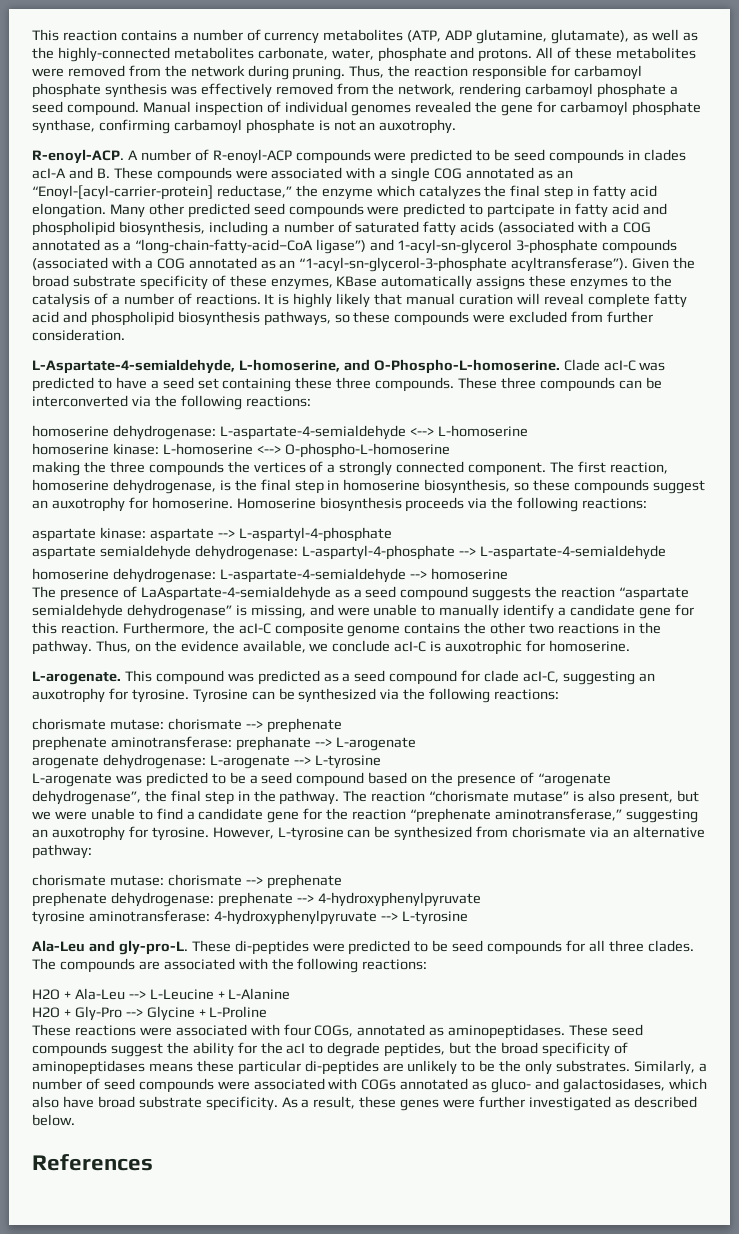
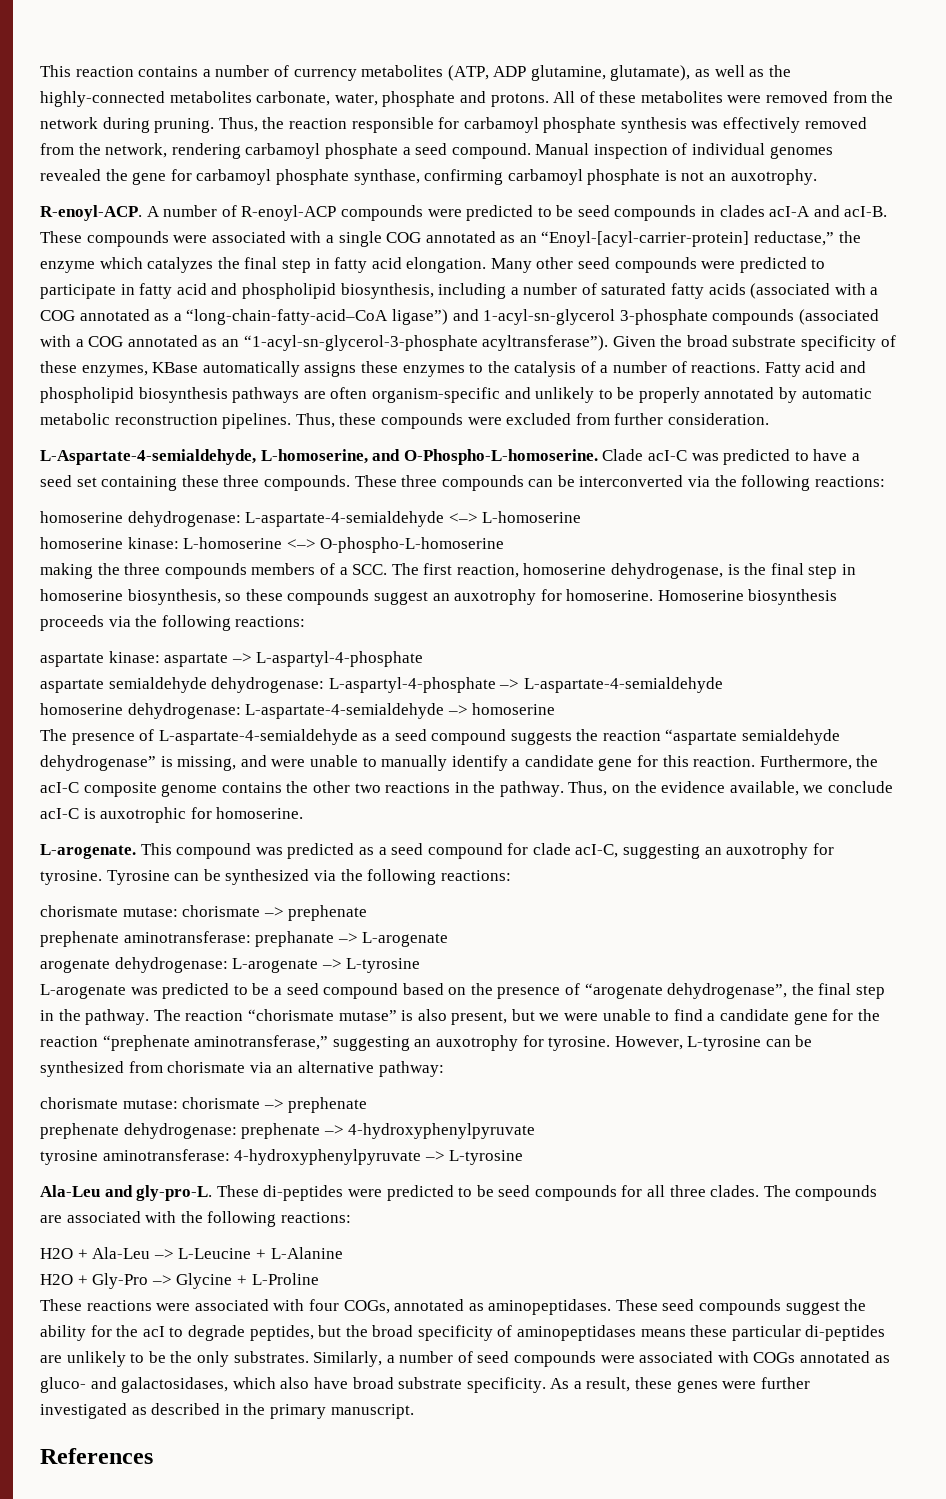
- A number of R-enoyl-ACP compounds were predicted to be seed compounds in clades acI-A and B. These compounds were associated with a single COG annotated as an “Enoyl-[acyl-carrier-protein] reductase,” the enzyme which catalyzes the final step in fatty acid elongation.
+ A number of R-enoyl-ACP compounds were predicted to be seed compounds in clades acI-A and acI-B. These compounds were associated with a single COG annotated as an “Enoyl-[acyl-carrier-protein] reductase,” the enzyme which catalyzes the final step in fatty acid elongation.
- Many other predicted seed compounds were predicted to partcipate in fatty acid and phospholipid biosynthesis, including a number of saturated fatty acids (associated with a COG annotated as a “long-chain-fatty-acid–CoA ligase”) and 1-acyl-sn-glycerol 3-phosphate compounds (associated with a COG annotated as an “1-acyl-sn-glycerol-3-phosphate acyltransferase”).
+ Many other seed compounds were predicted to participate in fatty acid and phospholipid biosynthesis, including a number of saturated fatty acids (associated with a COG annotated as a “long-chain-fatty-acid–CoA ligase”) and 1-acyl-sn-glycerol 3-phosphate compounds (associated with a COG annotated as an “1-acyl-sn-glycerol-3-phosphate acyltransferase”).
- It is highly likely that manual curation will reveal complete fatty acid and phospholipid biosynthesis pathways, so these compounds were excluded from further consideration.
+ Fatty acid and phospholipid biosynthesis pathways are often organism-specific and unlikely to be properly annotated by automatic metabolic reconstruction pipelines. Thus, these compounds were excluded from further consideration.
- homoserine dehydrogenase: L-aspartate-4-semialdehyde <--> L-homoserine
+ homoserine dehydrogenase: L-aspartate-4-semialdehyde <–> L-homoserine
- homoserine kinase: L-homoserine <--> O-phospho-L-homoserine
+ homoserine kinase: L-homoserine <–> O-phospho-L-homoserine
- making the three compounds the vertices of a strongly connected component. The first reaction, homoserine dehydrogenase, is the final step in homoserine biosynthesis, so these compounds suggest an auxotrophy for homoserine.
+ making the three compounds members of a SCC. The first reaction, homoserine dehydrogenase, is the final step in homoserine biosynthesis, so these compounds suggest an auxotrophy for homoserine.
- aspartate kinase: aspartate --> L-aspartyl-4-phosphate
+ aspartate kinase: aspartate –> L-aspartyl-4-phosphate
- aspartate semialdehyde dehydrogenase: L-aspartyl-4-phosphate --> L-aspartate-4-semialdehyde
+ aspartate semialdehyde dehydrogenase: L-aspartyl-4-phosphate –> L-aspartate-4-semialdehyde
- homoserine dehydrogenase: L-aspartate-4-semialdehyde --> homoserine
+ homoserine dehydrogenase: L-aspartate-4-semialdehyde –> homoserine
- The presence of LaAspartate-4-semialdehyde as a seed compound suggests the reaction “aspartate semialdehyde dehydrogenase” is missing, and were unable to manually identify a candidate gene for this reaction.
+ The presence of L-aspartate-4-semialdehyde as a seed compound suggests the reaction “aspartate semialdehyde dehydrogenase” is missing, and were unable to manually identify a candidate gene for this reaction.
  Tyrosine can be synthesized via the following reactions:
- chorismate mutase: chorismate --> prephenate
+ chorismate mutase: chorismate –> prephenate
- prephenate aminotransferase: prephanate --> L-arogenate
+ prephenate aminotransferase: prephanate –> L-arogenate
- arogenate dehydrogenase: L-arogenate --> L-tyrosine
+ arogenate dehydrogenase: L-arogenate –> L-tyrosine
  However, L-tyrosine can be synthesized from chorismate via an alternative pathway:
- chorismate mutase: chorismate --> prephenate
+ chorismate mutase: chorismate –> prephenate
- prephenate dehydrogenase: prephenate --> 4-hydroxyphenylpyruvate
+ prephenate dehydrogenase: prephenate –> 4-hydroxyphenylpyruvate
- tyrosine aminotransferase: 4-hydroxyphenylpyruvate --> L-tyrosine
+ tyrosine aminotransferase: 4-hydroxyphenylpyruvate –> L-tyrosine
- H2O + Ala-Leu --> L-Leucine + L-Alanine
+ H2O + Ala-Leu –> L-Leucine + L-Alanine
- H2O + Gly-Pro --> Glycine + L-Proline
+ H2O + Gly-Pro –> Glycine + L-Proline
- As a result, these genes were further investigated as described below.
+ As a result, these genes were further investigated as described in the primary manuscript.

